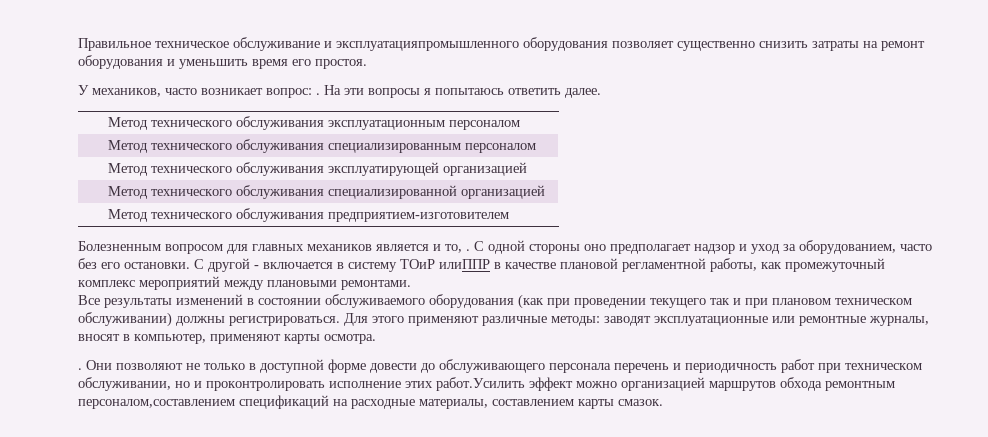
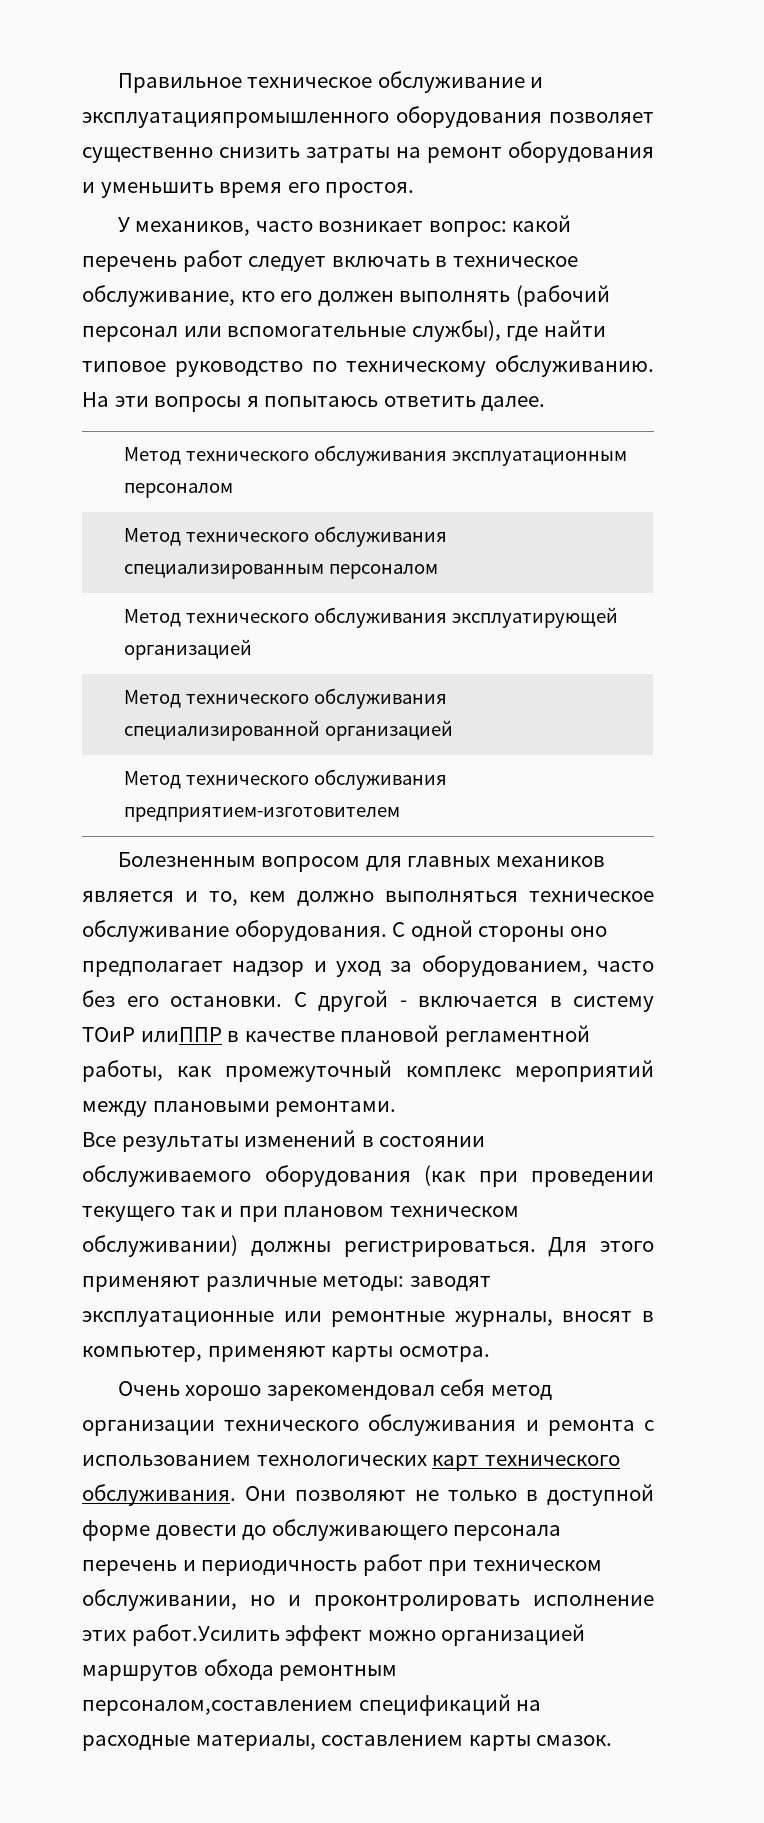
- У механиков, часто возникает вопрос: .
+ У механиков, часто возникает вопрос: какой перечень работ следует включать в техническое обслуживание, кто его должен выполнять (рабочий персонал или вспомогательные службы), где найти типовое руководство по техническому обслуживанию.
- Болезненным вопросом для главных механиков является и то, .
+ Болезненным вопросом для главных механиков является и то, кем должно выполняться техническое обслуживание оборудования.
  Для этого применяют различные методы: заводят эксплуатационные или ремонтные журналы, вносят в компьютер, применяют карты осмотра.
- .
+ Очень хорошо зарекомендовал себя метод организации технического обслуживания и ремонта с использованием технологических карт технического обслуживания.

